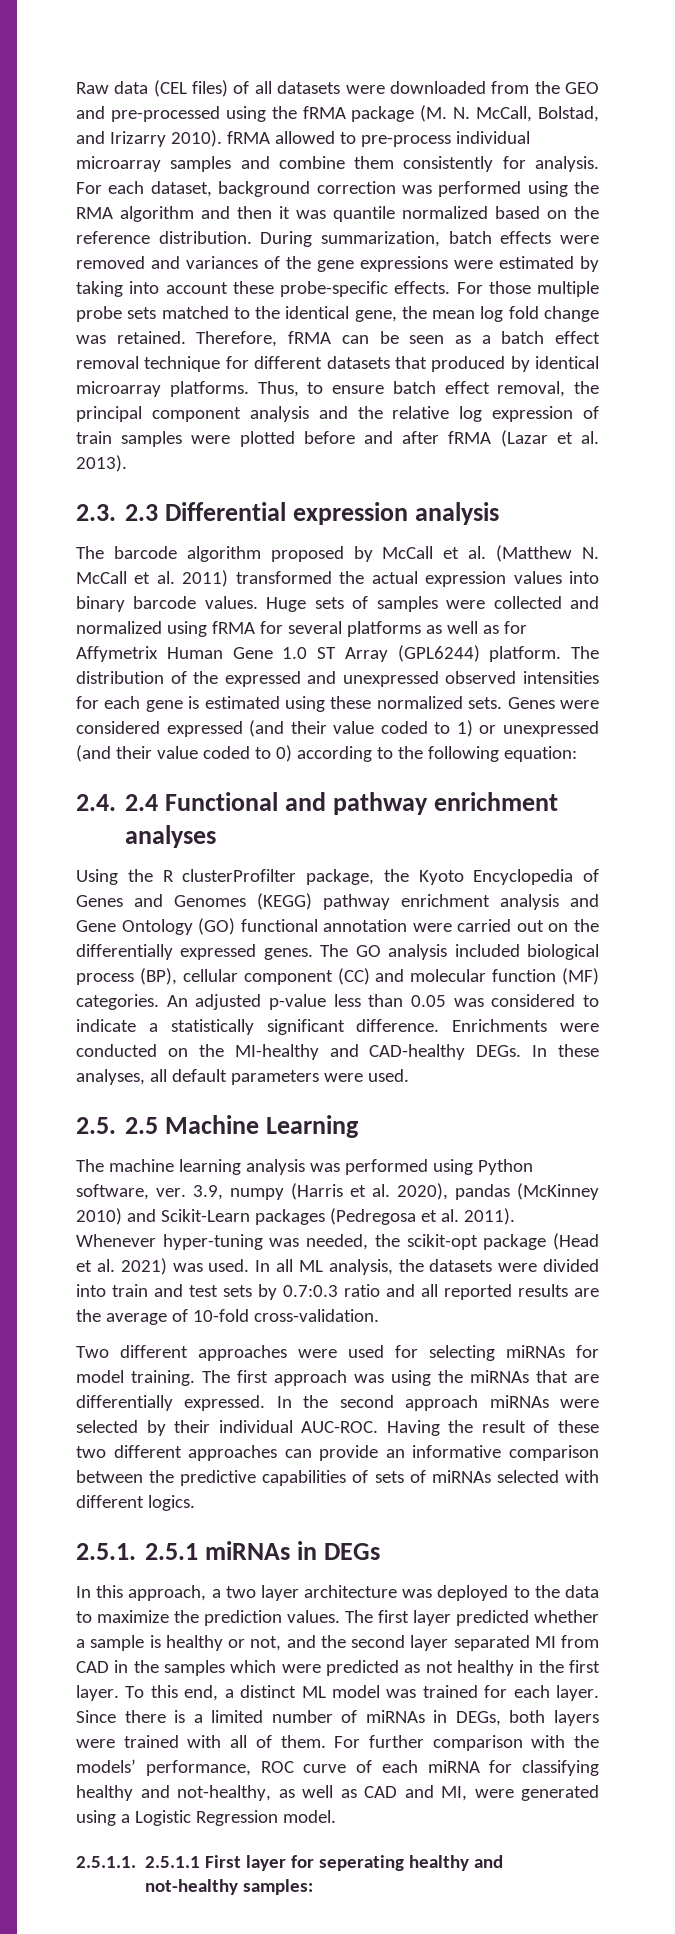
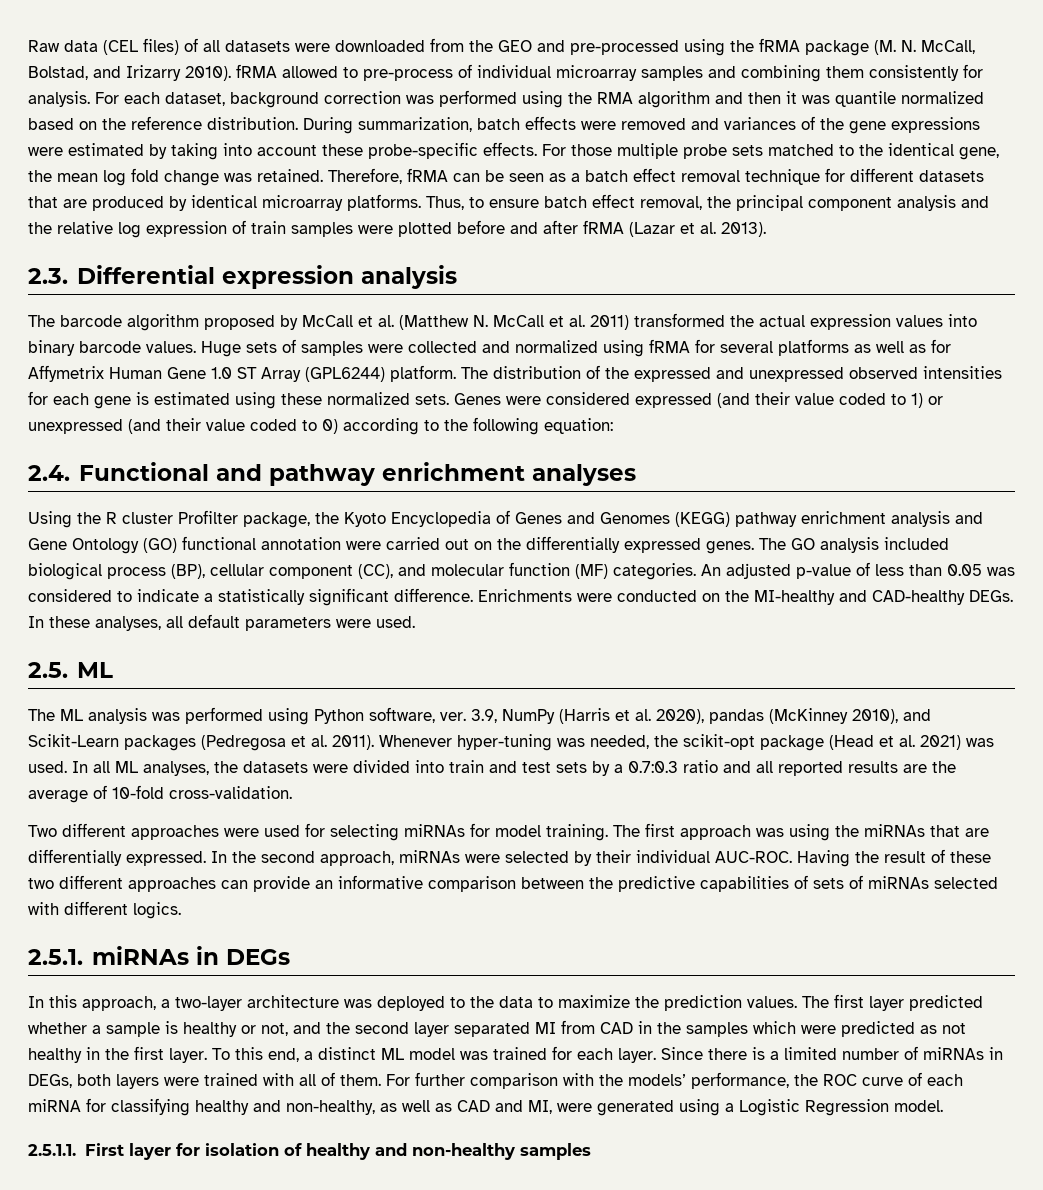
- Raw data (CEL files) of all datasets were downloaded from the GEO and pre-processed using the fRMA package (M. N. McCall, Bolstad, and Irizarry 2010). fRMA allowed to pre-process individual microarray samples and combine them consistently for analysis.
+ Raw data (CEL files) of all datasets were downloaded from the GEO and pre-processed using the fRMA package (M. N. McCall, Bolstad, and Irizarry 2010). fRMA allowed to pre-process of individual microarray samples and combining them consistently for analysis.
- Therefore, fRMA can be seen as a batch effect removal technique for different datasets that produced by identical microarray platforms.
+ Therefore, fRMA can be seen as a batch effect removal technique for different datasets that are produced by identical microarray platforms.
- 2.3. 2.3 Differential expression analysis
+ 2.3. Differential expression analysis
- 2.4. 2.4 Functional and pathway enrichment analyses
+ 2.4. Functional and pathway enrichment analyses
- Using the R clusterProfilter package, the Kyoto Encyclopedia of Genes and Genomes (KEGG) pathway enrichment analysis and Gene Ontology (GO) functional annotation were carried out on the differentially expressed genes.
+ Using the R cluster Profilter package, the Kyoto Encyclopedia of Genes and Genomes (KEGG) pathway enrichment analysis and Gene Ontology (GO) functional annotation were carried out on the differentially expressed genes.
- The GO analysis included biological process (BP), cellular component (CC) and molecular function (MF) categories.
+ The GO analysis included biological process (BP), cellular component (CC), and molecular function (MF) categories.
- An adjusted p-value less than 0.05 was considered to indicate a statistically significant difference.
+ An adjusted p-value of less than 0.05 was considered to indicate a statistically significant difference.
- 2.5. 2.5 Machine Learning
- The machine learning analysis was performed using Python software, ver.
+ 2.5. ML
+ The ML analysis was performed using Python software, ver.
- 3.9, numpy (Harris et al. 2020), pandas (McKinney 2010) and Scikit-Learn packages (Pedregosa et al. 2011).
+ 3.9, NumPy (Harris et al. 2020), pandas (McKinney 2010), and Scikit-Learn packages (Pedregosa et al. 2011).
- In all ML analysis, the datasets were divided into train and test sets by 0.7:0.3 ratio and all reported results are the average of 10-fold cross-validation.
+ In all ML analyses, the datasets were divided into train and test sets by a 0.7:0.3 ratio and all reported results are the average of 10-fold cross-validation.
- In the second approach miRNAs were selected by their individual AUC-ROC.
+ In the second approach, miRNAs were selected by their individual AUC-ROC.
- 2.5.1. 2.5.1 miRNAs in DEGs
+ 2.5.1. miRNAs in DEGs
- In this approach, a two layer architecture was deployed to the data to maximize the prediction values.
+ In this approach, a two-layer architecture was deployed to the data to maximize the prediction values.
- For further comparison with the models’ performance, ROC curve of each miRNA for classifying healthy and not-healthy, as well as CAD and MI, were generated using a Logistic Regression model.
+ For further comparison with the models’ performance, the ROC curve of each miRNA for classifying healthy and non-healthy, as well as CAD and MI, were generated using a Logistic Regression model.
- 2.5.1.1. 2.5.1.1 First layer for seperating healthy and not-healthy samples:
+ 2.5.1.1. First layer for isolation of healthy and non-healthy samples

